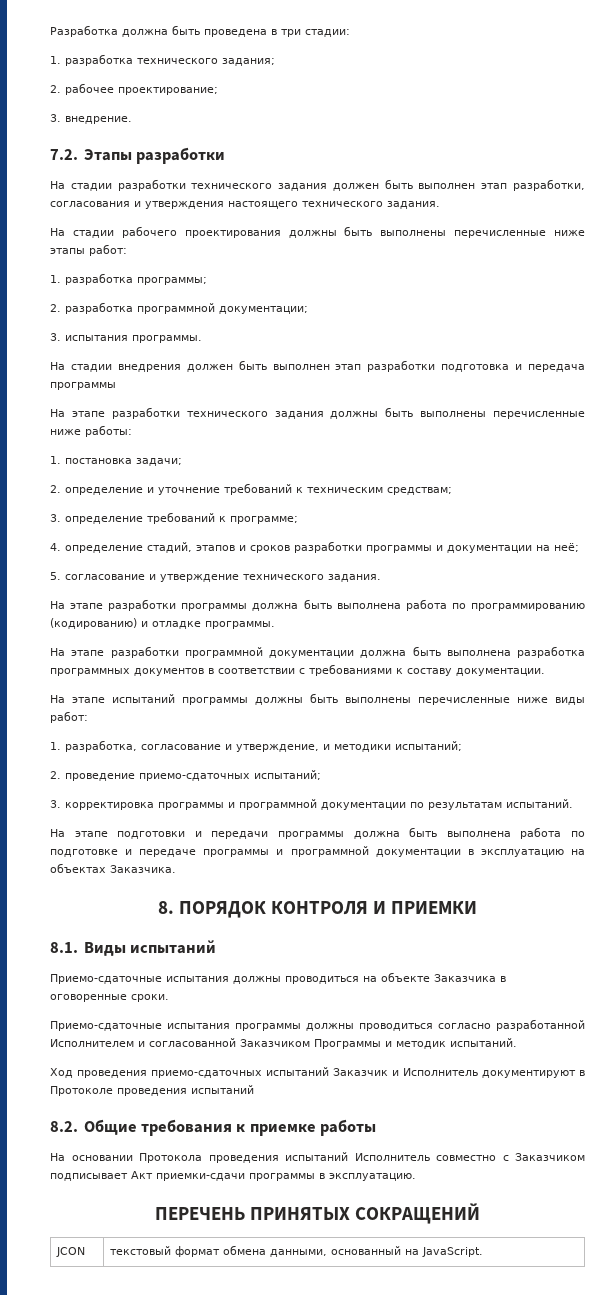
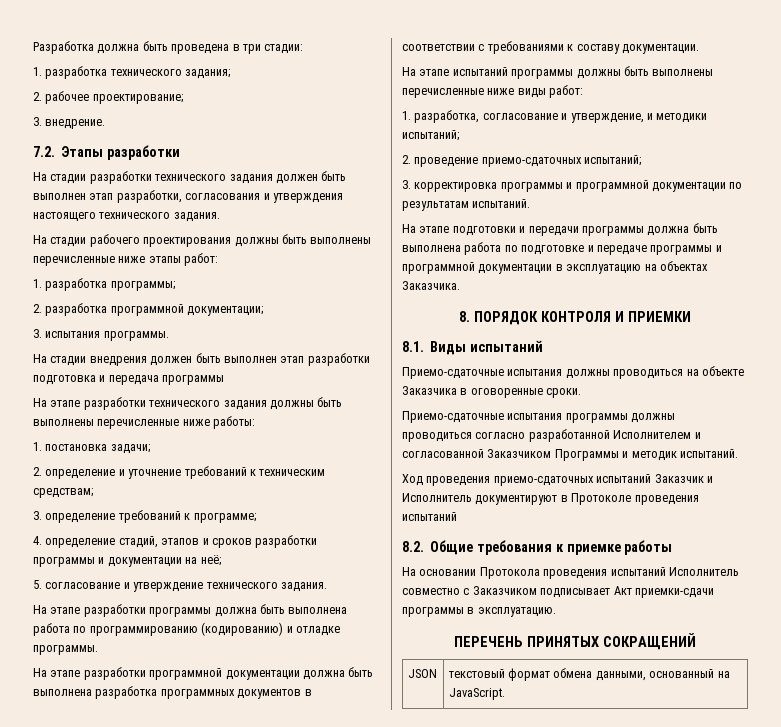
- JCON | текстовый формат обмена данными, основанный на JavaScript.
+ JSON | текстовый формат обмена данными, основанный на JavaScript.

